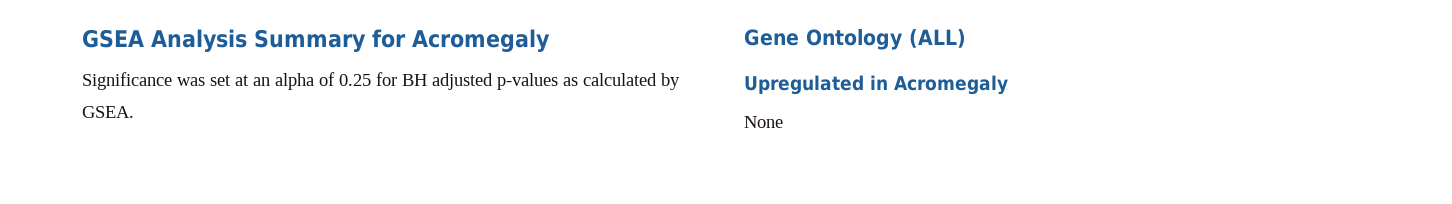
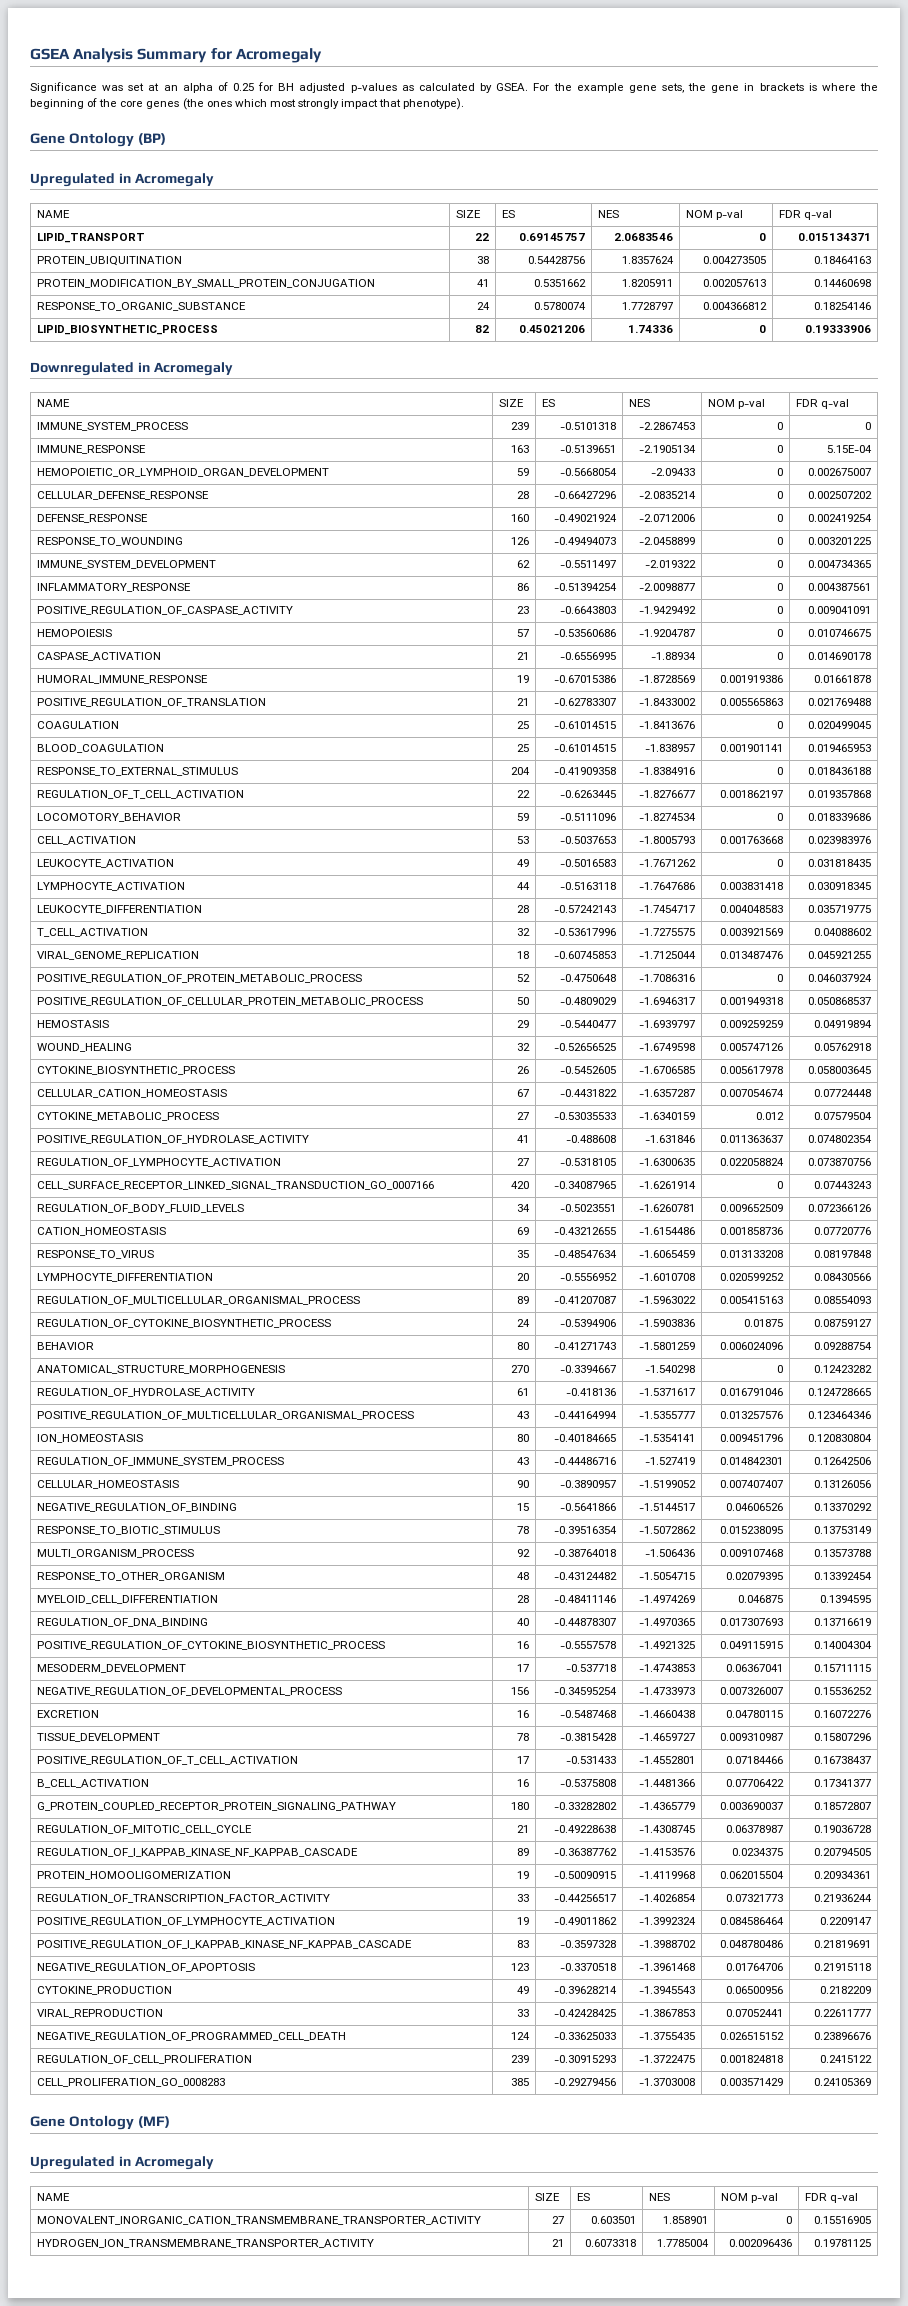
- Significance was set at an alpha of 0.25 for BH adjusted p-values as calculated by GSEA.
- Gene Ontology (ALL)
+ Significance was set at an alpha of 0.25 for BH adjusted p-values as calculated by GSEA. For the example gene sets, the gene in brackets is where the beginning of the core genes (the ones which most strongly impact that phenotype).
+ Gene Ontology (BP)
  Upregulated in Acromegaly
- None
+ NAME | SIZE | ES | NES | NOM p-val | FDR q-val
+ LIPID_TRANSPORT | 22 | 0.69145757 | 2.0683546 | 0 | 0.015134371
+ PROTEIN_UBIQUITINATION | 38 | 0.54428756 | 1.8357624 | 0.004273505 | 0.18464163
+ PROTEIN_MODIFICATION_BY_SMALL_PROTEIN_CONJUGATION | 41 | 0.5351662 | 1.8205911 | 0.002057613 | 0.14460698
+ RESPONSE_TO_ORGANIC_SUBSTANCE | 24 | 0.5780074 | 1.7728797 | 0.004366812 | 0.18254146
+ LIPID_BIOSYNTHETIC_PROCESS | 82 | 0.45021206 | 1.74336 | 0 | 0.19333906
+ Downregulated in Acromegaly
+ NAME | SIZE | ES | NES | NOM p-val | FDR q-val
+ IMMUNE_SYSTEM_PROCESS | 239 | -0.5101318 | -2.2867453 | 0 | 0
+ IMMUNE_RESPONSE | 163 | -0.5139651 | -2.1905134 | 0 | 5.15E-04
+ HEMOPOIETIC_OR_LYMPHOID_ORGAN_DEVELOPMENT | 59 | -0.5668054 | -2.09433 | 0 | 0.002675007
+ CELLULAR_DEFENSE_RESPONSE | 28 | -0.66427296 | -2.0835214 | 0 | 0.002507202
+ DEFENSE_RESPONSE | 160 | -0.49021924 | -2.0712006 | 0 | 0.002419254
+ RESPONSE_TO_WOUNDING | 126 | -0.49494073 | -2.0458899 | 0 | 0.003201225
+ IMMUNE_SYSTEM_DEVELOPMENT | 62 | -0.5511497 | -2.019322 | 0 | 0.004734365
+ INFLAMMATORY_RESPONSE | 86 | -0.51394254 | -2.0098877 | 0 | 0.004387561
+ POSITIVE_REGULATION_OF_CASPASE_ACTIVITY | 23 | -0.6643803 | -1.9429492 | 0 | 0.009041091
+ HEMOPOIESIS | 57 | -0.53560686 | -1.9204787 | 0 | 0.010746675
+ CASPASE_ACTIVATION | 21 | -0.6556995 | -1.88934 | 0 | 0.014690178
+ HUMORAL_IMMUNE_RESPONSE | 19 | -0.67015386 | -1.8728569 | 0.001919386 | 0.01661878
+ POSITIVE_REGULATION_OF_TRANSLATION | 21 | -0.62783307 | -1.8433002 | 0.005565863 | 0.021769488
+ COAGULATION | 25 | -0.61014515 | -1.8413676 | 0 | 0.020499045
+ BLOOD_COAGULATION | 25 | -0.61014515 | -1.838957 | 0.001901141 | 0.019465953
+ RESPONSE_TO_EXTERNAL_STIMULUS | 204 | -0.41909358 | -1.8384916 | 0 | 0.018436188
+ REGULATION_OF_T_CELL_ACTIVATION | 22 | -0.6263445 | -1.8276677 | 0.001862197 | 0.019357868
+ LOCOMOTORY_BEHAVIOR | 59 | -0.5111096 | -1.8274534 | 0 | 0.018339686
+ CELL_ACTIVATION | 53 | -0.5037653 | -1.8005793 | 0.001763668 | 0.023983976
+ LEUKOCYTE_ACTIVATION | 49 | -0.5016583 | -1.7671262 | 0 | 0.031818435
+ LYMPHOCYTE_ACTIVATION | 44 | -0.5163118 | -1.7647686 | 0.003831418 | 0.030918345
+ LEUKOCYTE_DIFFERENTIATION | 28 | -0.57242143 | -1.7454717 | 0.004048583 | 0.035719775
+ T_CELL_ACTIVATION | 32 | -0.53617996 | -1.7275575 | 0.003921569 | 0.04088602
+ VIRAL_GENOME_REPLICATION | 18 | -0.60745853 | -1.7125044 | 0.013487476 | 0.045921255
+ POSITIVE_REGULATION_OF_PROTEIN_METABOLIC_PROCESS | 52 | -0.4750648 | -1.7086316 | 0 | 0.046037924
+ POSITIVE_REGULATION_OF_CELLULAR_PROTEIN_METABOLIC_PROCESS | 50 | -0.4809029 | -1.6946317 | 0.001949318 | 0.050868537
+ HEMOSTASIS | 29 | -0.5440477 | -1.6939797 | 0.009259259 | 0.04919894
+ WOUND_HEALING | 32 | -0.52656525 | -1.6749598 | 0.005747126 | 0.05762918
+ CYTOKINE_BIOSYNTHETIC_PROCESS | 26 | -0.5452605 | -1.6706585 | 0.005617978 | 0.058003645
+ CELLULAR_CATION_HOMEOSTASIS | 67 | -0.4431822 | -1.6357287 | 0.007054674 | 0.07724448
+ CYTOKINE_METABOLIC_PROCESS | 27 | -0.53035533 | -1.6340159 | 0.012 | 0.07579504
+ POSITIVE_REGULATION_OF_HYDROLASE_ACTIVITY | 41 | -0.488608 | -1.631846 | 0.011363637 | 0.074802354
+ REGULATION_OF_LYMPHOCYTE_ACTIVATION | 27 | -0.5318105 | -1.6300635 | 0.022058824 | 0.073870756
+ CELL_SURFACE_RECEPTOR_LINKED_SIGNAL_TRANSDUCTION_GO_0007166 | 420 | -0.34087965 | -1.6261914 | 0 | 0.07443243
+ REGULATION_OF_BODY_FLUID_LEVELS | 34 | -0.5023551 | -1.6260781 | 0.009652509 | 0.072366126
+ CATION_HOMEOSTASIS | 69 | -0.43212655 | -1.6154486 | 0.001858736 | 0.07720776
+ RESPONSE_TO_VIRUS | 35 | -0.48547634 | -1.6065459 | 0.013133208 | 0.08197848
+ LYMPHOCYTE_DIFFERENTIATION | 20 | -0.5556952 | -1.6010708 | 0.020599252 | 0.08430566
+ REGULATION_OF_MULTICELLULAR_ORGANISMAL_PROCESS | 89 | -0.41207087 | -1.5963022 | 0.005415163 | 0.08554093
+ REGULATION_OF_CYTOKINE_BIOSYNTHETIC_PROCESS | 24 | -0.5394906 | -1.5903836 | 0.01875 | 0.08759127
+ BEHAVIOR | 80 | -0.41271743 | -1.5801259 | 0.006024096 | 0.09288754
+ ANATOMICAL_STRUCTURE_MORPHOGENESIS | 270 | -0.3394667 | -1.540298 | 0 | 0.12423282
+ REGULATION_OF_HYDROLASE_ACTIVITY | 61 | -0.418136 | -1.5371617 | 0.016791046 | 0.124728665
+ POSITIVE_REGULATION_OF_MULTICELLULAR_ORGANISMAL_PROCESS | 43 | -0.44164994 | -1.5355777 | 0.013257576 | 0.123464346
+ ION_HOMEOSTASIS | 80 | -0.40184665 | -1.5354141 | 0.009451796 | 0.120830804
+ REGULATION_OF_IMMUNE_SYSTEM_PROCESS | 43 | -0.44486716 | -1.527419 | 0.014842301 | 0.12642506
+ CELLULAR_HOMEOSTASIS | 90 | -0.3890957 | -1.5199052 | 0.007407407 | 0.13126056
+ NEGATIVE_REGULATION_OF_BINDING | 15 | -0.5641866 | -1.5144517 | 0.04606526 | 0.13370292
+ RESPONSE_TO_BIOTIC_STIMULUS | 78 | -0.39516354 | -1.5072862 | 0.015238095 | 0.13753149
+ MULTI_ORGANISM_PROCESS | 92 | -0.38764018 | -1.506436 | 0.009107468 | 0.13573788
+ RESPONSE_TO_OTHER_ORGANISM | 48 | -0.43124482 | -1.5054715 | 0.02079395 | 0.13392454
+ MYELOID_CELL_DIFFERENTIATION | 28 | -0.48411146 | -1.4974269 | 0.046875 | 0.1394595
+ REGULATION_OF_DNA_BINDING | 40 | -0.44878307 | -1.4970365 | 0.017307693 | 0.13716619
+ POSITIVE_REGULATION_OF_CYTOKINE_BIOSYNTHETIC_PROCESS | 16 | -0.5557578 | -1.4921325 | 0.049115915 | 0.14004304
+ MESODERM_DEVELOPMENT | 17 | -0.537718 | -1.4743853 | 0.06367041 | 0.15711115
+ NEGATIVE_REGULATION_OF_DEVELOPMENTAL_PROCESS | 156 | -0.34595254 | -1.4733973 | 0.007326007 | 0.15536252
+ EXCRETION | 16 | -0.5487468 | -1.4660438 | 0.04780115 | 0.16072276
+ TISSUE_DEVELOPMENT | 78 | -0.3815428 | -1.4659727 | 0.009310987 | 0.15807296
+ POSITIVE_REGULATION_OF_T_CELL_ACTIVATION | 17 | -0.531433 | -1.4552801 | 0.07184466 | 0.16738437
+ B_CELL_ACTIVATION | 16 | -0.5375808 | -1.4481366 | 0.07706422 | 0.17341377
+ G_PROTEIN_COUPLED_RECEPTOR_PROTEIN_SIGNALING_PATHWAY | 180 | -0.33282802 | -1.4365779 | 0.003690037 | 0.18572807
+ REGULATION_OF_MITOTIC_CELL_CYCLE | 21 | -0.49228638 | -1.4308745 | 0.06378987 | 0.19036728
+ REGULATION_OF_I_KAPPAB_KINASE_NF_KAPPAB_CASCADE | 89 | -0.36387762 | -1.4153576 | 0.0234375 | 0.20794505
+ PROTEIN_HOMOOLIGOMERIZATION | 19 | -0.50090915 | -1.4119968 | 0.062015504 | 0.20934361
+ REGULATION_OF_TRANSCRIPTION_FACTOR_ACTIVITY | 33 | -0.44256517 | -1.4026854 | 0.07321773 | 0.21936244
+ POSITIVE_REGULATION_OF_LYMPHOCYTE_ACTIVATION | 19 | -0.49011862 | -1.3992324 | 0.084586464 | 0.2209147
+ POSITIVE_REGULATION_OF_I_KAPPAB_KINASE_NF_KAPPAB_CASCADE | 83 | -0.3597328 | -1.3988702 | 0.048780486 | 0.21819691
+ NEGATIVE_REGULATION_OF_APOPTOSIS | 123 | -0.3370518 | -1.3961468 | 0.01764706 | 0.21915118
+ CYTOKINE_PRODUCTION | 49 | -0.39628214 | -1.3945543 | 0.06500956 | 0.2182209
+ VIRAL_REPRODUCTION | 33 | -0.42428425 | -1.3867853 | 0.07052441 | 0.22611777
+ NEGATIVE_REGULATION_OF_PROGRAMMED_CELL_DEATH | 124 | -0.33625033 | -1.3755435 | 0.026515152 | 0.23896676
+ REGULATION_OF_CELL_PROLIFERATION | 239 | -0.30915293 | -1.3722475 | 0.001824818 | 0.2415122
+ CELL_PROLIFERATION_GO_0008283 | 385 | -0.29279456 | -1.3703008 | 0.003571429 | 0.24105369
+ Gene Ontology (MF)
+ Upregulated in Acromegaly
+ NAME | SIZE | ES | NES | NOM p-val | FDR q-val
+ MONOVALENT_INORGANIC_CATION_TRANSMEMBRANE_TRANSPORTER_ACTIVITY | 27 | 0.603501 | 1.858901 | 0 | 0.15516905
+ HYDROGEN_ION_TRANSMEMBRANE_TRANSPORTER_ACTIVITY | 21 | 0.6073318 | 1.7785004 | 0.002096436 | 0.19781125

